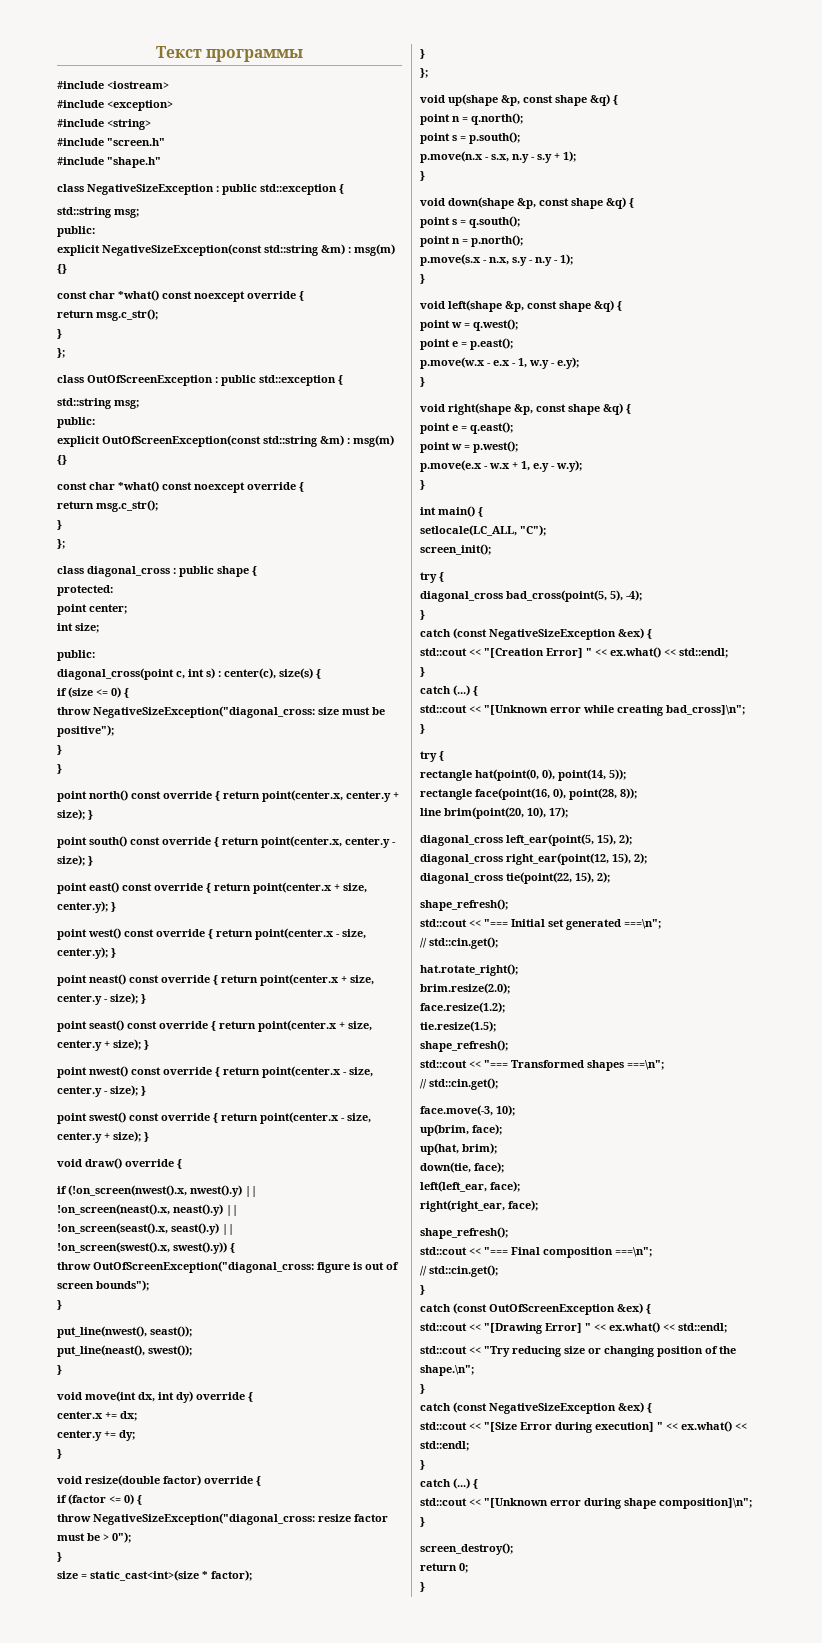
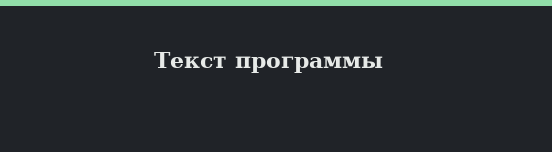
- #include <iostream>
- #include <exception>
- #include <string>
- #include "screen.h"
- #include "shape.h"
- class NegativeSizeException : public std::exception {
- std::string msg;
- public:
- explicit NegativeSizeException(const std::string &m) : msg(m) {}
- const char *what() const noexcept override {
- return msg.c_str();
- }
- };
- class OutOfScreenException : public std::exception {
- std::string msg;
- public:
- explicit OutOfScreenException(const std::string &m) : msg(m) {}
- const char *what() const noexcept override {
- return msg.c_str();
- }
- };
- class diagonal_cross : public shape {
- protected:
- point center;
- int size;
- public:
- diagonal_cross(point c, int s) : center(c), size(s) {
- if (size <= 0) {
- throw NegativeSizeException("diagonal_cross: size must be positive");
- }
- }
- point north() const override { return point(center.x, center.y + size); }
- point south() const override { return point(center.x, center.y - size); }
- point east() const override { return point(center.x + size, center.y); }
- point west() const override { return point(center.x - size, center.y); }
- point neast() const override { return point(center.x + size, center.y - size); }
- point seast() const override { return point(center.x + size, center.y + size); }
- point nwest() const override { return point(center.x - size, center.y - size); }
- point swest() const override { return point(center.x - size, center.y + size); }
- void draw() override {
- if (!on_screen(nwest().x, nwest().y) ||
- !on_screen(neast().x, neast().y) ||
- !on_screen(seast().x, seast().y) ||
- !on_screen(swest().x, swest().y)) {
- throw OutOfScreenException("diagonal_cross: figure is out of screen bounds");
- }
- put_line(nwest(), seast());
- put_line(neast(), swest());
- }
- void move(int dx, int dy) override {
- center.x += dx;
- center.y += dy;
- }
- void resize(double factor) override {
- if (factor <= 0) {
- throw NegativeSizeException("diagonal_cross: resize factor must be > 0");
- }
- size = static_cast<int>(size * factor);
- }
- };
- void up(shape &p, const shape &q) {
- point n = q.north();
- point s = p.south();
- p.move(n.x - s.x, n.y - s.y + 1);
- }
- void down(shape &p, const shape &q) {
- point s = q.south();
- point n = p.north();
- p.move(s.x - n.x, s.y - n.y - 1);
- }
- void left(shape &p, const shape &q) {
- point w = q.west();
- point e = p.east();
- p.move(w.x - e.x - 1, w.y - e.y);
- }
- void right(shape &p, const shape &q) {
- point e = q.east();
- point w = p.west();
- p.move(e.x - w.x + 1, e.y - w.y);
- }
- int main() {
- setlocale(LC_ALL, "C");
- screen_init();
- try {
- diagonal_cross bad_cross(point(5, 5), -4);
- }
- catch (const NegativeSizeException &ex) {
- std::cout << "[Creation Error] " << ex.what() << std::endl;
- }
- catch (...) {
- std::cout << "[Unknown error while creating bad_cross]\n";
- }
- try {
- rectangle hat(point(0, 0), point(14, 5));
- rectangle face(point(16, 0), point(28, 8));
- line brim(point(20, 10), 17);
- diagonal_cross left_ear(point(5, 15), 2);
- diagonal_cross right_ear(point(12, 15), 2);
- diagonal_cross tie(point(22, 15), 2);
- shape_refresh();
- std::cout << "=== Initial set generated ===\n";
- // std::cin.get();
- hat.rotate_right();
- brim.resize(2.0);
- face.resize(1.2);
- tie.resize(1.5);
- shape_refresh();
- std::cout << "=== Transformed shapes ===\n";
- // std::cin.get();
- face.move(-3, 10);
- up(brim, face);
- up(hat, brim);
- down(tie, face);
- left(left_ear, face);
- right(right_ear, face);
- shape_refresh();
- std::cout << "=== Final composition ===\n";
- // std::cin.get();
- }
- catch (const OutOfScreenException &ex) {
- std::cout << "[Drawing Error] " << ex.what() << std::endl;
- std::cout << "Try reducing size or changing position of the shape.\n";
- }
- catch (const NegativeSizeException &ex) {
- std::cout << "[Size Error during execution] " << ex.what() << std::endl;
- }
- catch (...) {
- std::cout << "[Unknown error during shape composition]\n";
- }
- screen_destroy();
- return 0;
- }

